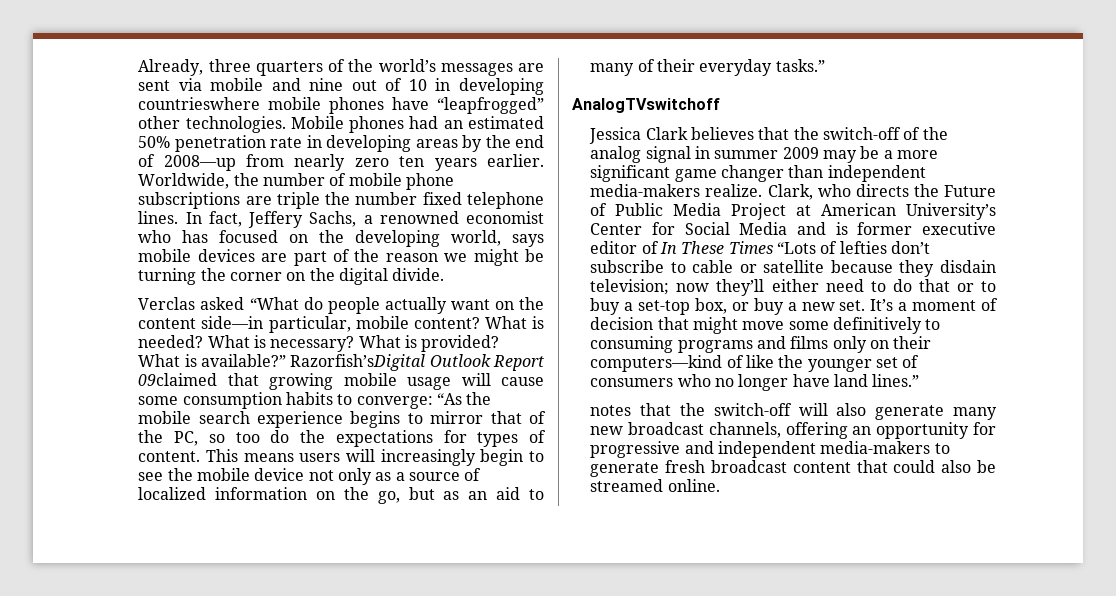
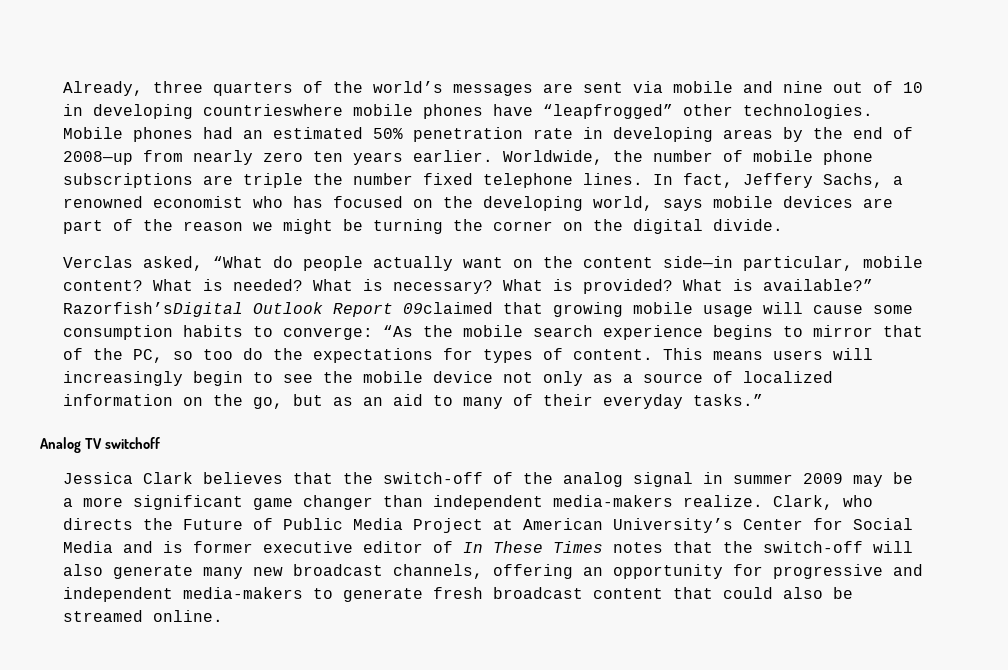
- Verclas asked “What do people actually want on the content side—in particular, mobile content?
+ Verclas asked, “What do people actually want on the content side—in particular, mobile content?
- AnalogTVswitchoff
+ Analog TV switchoff
- Clark, who directs the Future of Public Media Project at American University’s Center for Social Media and is former executive editor of In These Times “Lots of lefties don’t subscribe to cable or satellite because they disdain television; now they’ll either need to do that or to buy a set-top box, or buy a new set. It’s a moment of decision that might move some definitively to consuming programs and films only on their computers—kind of like the younger set of consumers who no longer have land lines.”
- notes that the switch-off will also generate many new broadcast channels, offering an opportunity for progressive and independent media-makers to generate fresh broadcast content that could also be streamed online.
+ Clark, who directs the Future of Public Media Project at American University’s Center for Social Media and is former executive editor of In These Times notes that the switch-off will also generate many new broadcast channels, offering an opportunity for progressive and independent media-makers to generate fresh broadcast content that could also be streamed online.

